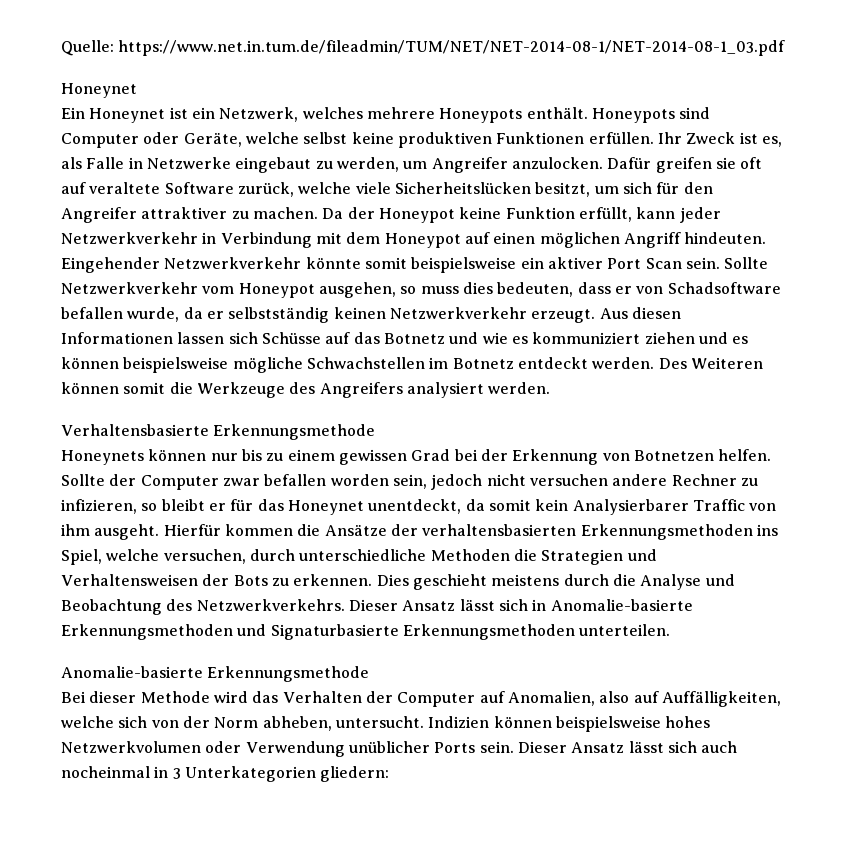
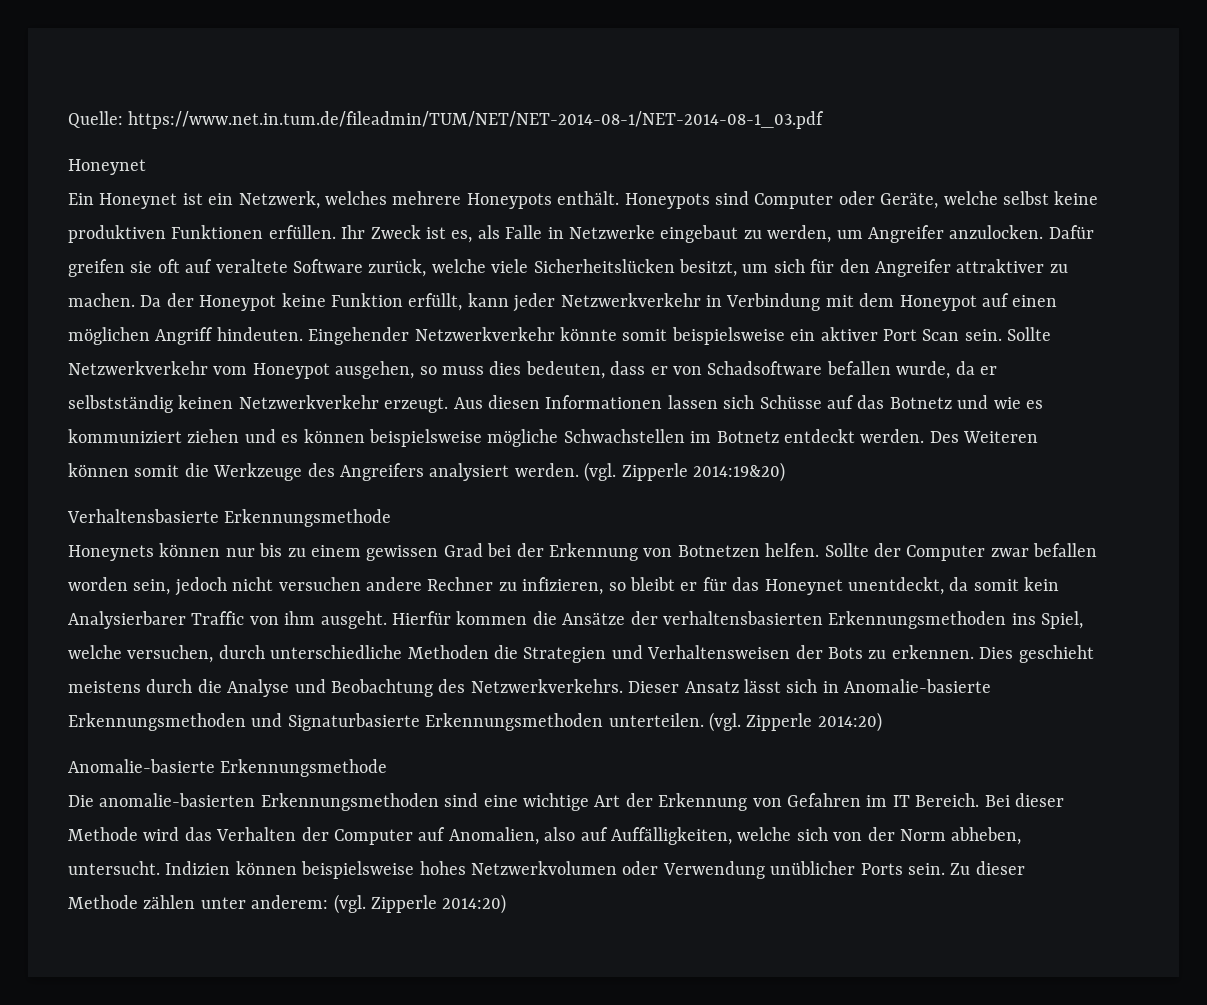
+ (vgl. Zipperle 2014:19&20)
- Dieser Ansatz lässt sich in Anomalie-basierte Erkennungsmethoden und Signaturbasierte Erkennungsmethoden unterteilen.
+ Dieser Ansatz lässt sich in Anomalie-basierte Erkennungsmethoden und Signaturbasierte Erkennungsmethoden unterteilen. (vgl. Zipperle 2014:20)
+ Die anomalie-basierten Erkennungsmethoden sind eine wichtige Art der Erkennung von Gefahren im IT Bereich.
- Dieser Ansatz lässt sich auch nocheinmal in 3 Unterkategorien gliedern:
+ Zu dieser Methode zählen unter anderem: (vgl. Zipperle 2014:20)

